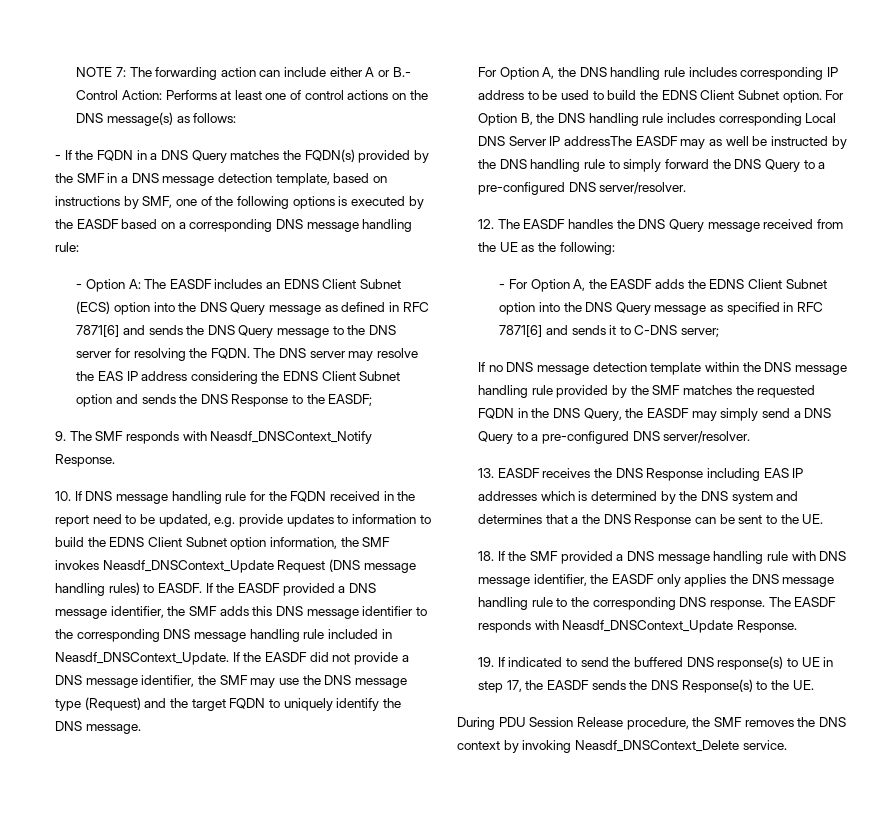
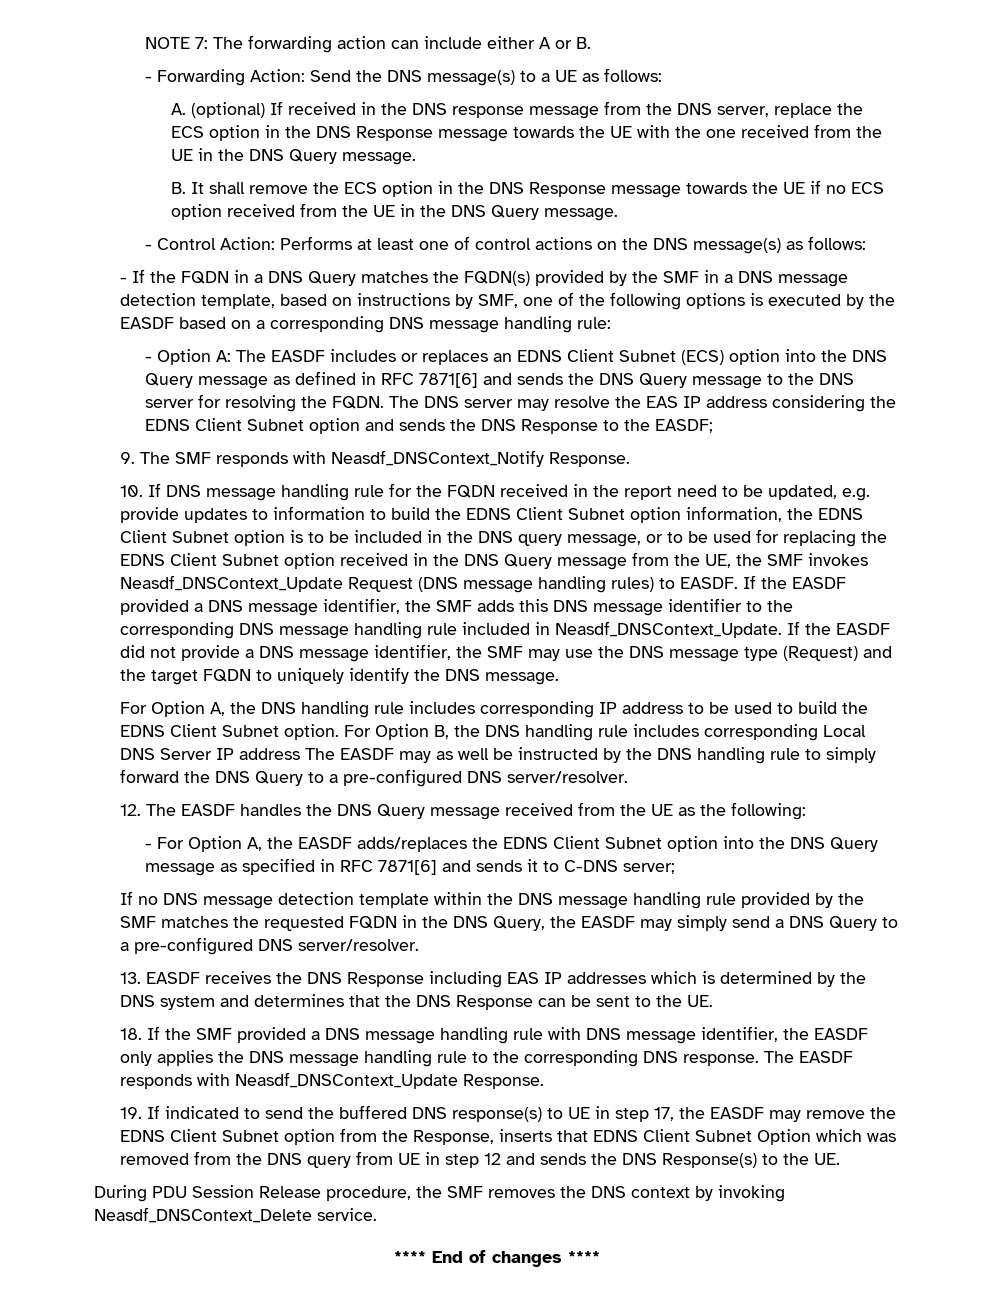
- NOTE 7: The forwarding action can include either A or B.- Control Action: Performs at least one of control actions on the DNS message(s) as follows:
+ NOTE 7: The forwarding action can include either A or B.
+ - Forwarding Action: Send the DNS message(s) to a UE as follows:
+ A. (optional) If received in the DNS response message from the DNS server, replace the ECS option in the DNS Response message towards the UE with the one received from the UE in the DNS Query message.
+ B. It shall remove the ECS option in the DNS Response message towards the UE if no ECS option received from the UE in the DNS Query message.
+ - Control Action: Performs at least one of control actions on the DNS message(s) as follows:
- - Option A: The EASDF includes an EDNS Client Subnet (ECS) option into the DNS Query message as defined in RFC 7871[6] and sends the DNS Query message to the DNS server for resolving the FQDN.
+ - Option A: The EASDF includes or replaces an EDNS Client Subnet (ECS) option into the DNS Query message as defined in RFC 7871[6] and sends the DNS Query message to the DNS server for resolving the FQDN.
- 10. If DNS message handling rule for the FQDN received in the report need to be updated, e.g. provide updates to information to build the EDNS Client Subnet option information, the SMF invokes Neasdf_DNSContext_Update Request (DNS message handling rules) to EASDF.
+ 10. If DNS message handling rule for the FQDN received in the report need to be updated, e.g. provide updates to information to build the EDNS Client Subnet option information, the EDNS Client Subnet option is to be included in the DNS query message, or to be used for replacing the EDNS Client Subnet option received in the DNS Query message from the UE, the SMF invokes Neasdf_DNSContext_Update Request (DNS message handling rules) to EASDF.
- For Option B, the DNS handling rule includes corresponding Local DNS Server IP addressThe EASDF may as well be instructed by the DNS handling rule to simply forward the DNS Query to a pre-configured DNS server/resolver.
+ For Option B, the DNS handling rule includes corresponding Local DNS Server IP address The EASDF may as well be instructed by the DNS handling rule to simply forward the DNS Query to a pre-configured DNS server/resolver.
- - For Option A, the EASDF adds the EDNS Client Subnet option into the DNS Query message as specified in RFC 7871[6] and sends it to C-DNS server;
+ - For Option A, the EASDF adds/replaces the EDNS Client Subnet option into the DNS Query message as specified in RFC 7871[6] and sends it to C-DNS server;
- 13. EASDF receives the DNS Response including EAS IP addresses which is determined by the DNS system and determines that a the DNS Response can be sent to the UE.
+ 13. EASDF receives the DNS Response including EAS IP addresses which is determined by the DNS system and determines that the DNS Response can be sent to the UE.
- 19. If indicated to send the buffered DNS response(s) to UE in step 17, the EASDF sends the DNS Response(s) to the UE.
+ 19. If indicated to send the buffered DNS response(s) to UE in step 17, the EASDF may remove the EDNS Client Subnet option from the Response, inserts that EDNS Client Subnet Option which was removed from the DNS query from UE in step 12 and sends the DNS Response(s) to the UE.
+ **** End of changes ****

